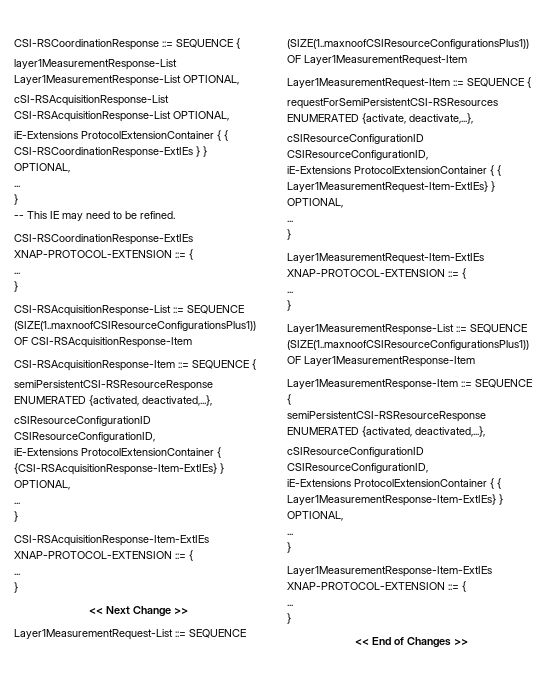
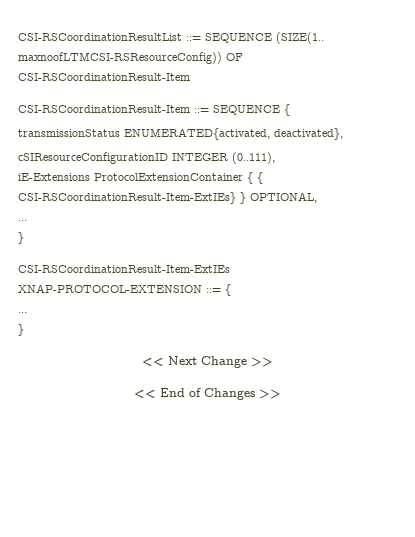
- CSI-RSCoordinationResponse ::= SEQUENCE {
- layer1MeasurementResponse-List Layer1MeasurementResponse-List OPTIONAL,
- cSI-RSAcquisitionResponse-List CSI-RSAcquisitionResponse-List OPTIONAL,
- iE-Extensions ProtocolExtensionContainer { { CSI-RSCoordinationResponse-ExtIEs } } OPTIONAL,
+ CSI-RSCoordinationResultList ::= SEQUENCE (SIZE(1.. maxnoofLTMCSI-RSResourceConfig)) OF CSI-RSCoordinationResult-Item
+ CSI-RSCoordinationResult-Item ::= SEQUENCE {
+ transmissionStatus ENUMERATED{activated, deactivated},
+ cSIResourceConfigurationID INTEGER (0..111),
+ iE-Extensions ProtocolExtensionContainer { { CSI-RSCoordinationResult-Item-ExtIEs} } OPTIONAL,
  ...
  }
- -- This IE may need to be refined.
- CSI-RSCoordinationResponse-ExtIEs XNAP-PROTOCOL-EXTENSION ::= {
- ...
- }
- CSI-RSAcquisitionResponse-List ::= SEQUENCE (SIZE(1..maxnoofCSIResourceConfigurationsPlus1)) OF CSI-RSAcquisitionResponse-Item
- CSI-RSAcquisitionResponse-Item ::= SEQUENCE {
- semiPersistentCSI-RSResourceResponse ENUMERATED {activated, deactivated,...},
- cSIResourceConfigurationID CSIResourceConfigurationID,
- iE-Extensions ProtocolExtensionContainer { {CSI-RSAcquisitionResponse-Item-ExtIEs} } OPTIONAL,
- ...
- }
- CSI-RSAcquisitionResponse-Item-ExtIEs XNAP-PROTOCOL-EXTENSION ::= {
+ CSI-RSCoordinationResult-Item-ExtIEs XNAP-PROTOCOL-EXTENSION ::= {
- Layer1MeasurementRequest-List ::= SEQUENCE (SIZE(1..maxnoofCSIResourceConfigurationsPlus1)) OF Layer1MeasurementRequest-Item
- Layer1MeasurementRequest-Item ::= SEQUENCE {
- requestForSemiPersistentCSI-RSResources ENUMERATED {activate, deactivate,...},
- cSIResourceConfigurationID CSIResourceConfigurationID,
- iE-Extensions ProtocolExtensionContainer { { Layer1MeasurementRequest-Item-ExtIEs} } OPTIONAL,
- ...
- }
- Layer1MeasurementRequest-Item-ExtIEs XNAP-PROTOCOL-EXTENSION ::= {
- ...
- }
- Layer1MeasurementResponse-List ::= SEQUENCE (SIZE(1..maxnoofCSIResourceConfigurationsPlus1)) OF Layer1MeasurementResponse-Item
- Layer1MeasurementResponse-Item ::= SEQUENCE {
- semiPersistentCSI-RSResourceResponse ENUMERATED {activated, deactivated,...},
- cSIResourceConfigurationID CSIResourceConfigurationID,
- iE-Extensions ProtocolExtensionContainer { { Layer1MeasurementResponse-Item-ExtIEs} } OPTIONAL,
- ...
- }
- Layer1MeasurementResponse-Item-ExtIEs XNAP-PROTOCOL-EXTENSION ::= {
- ...
- }

